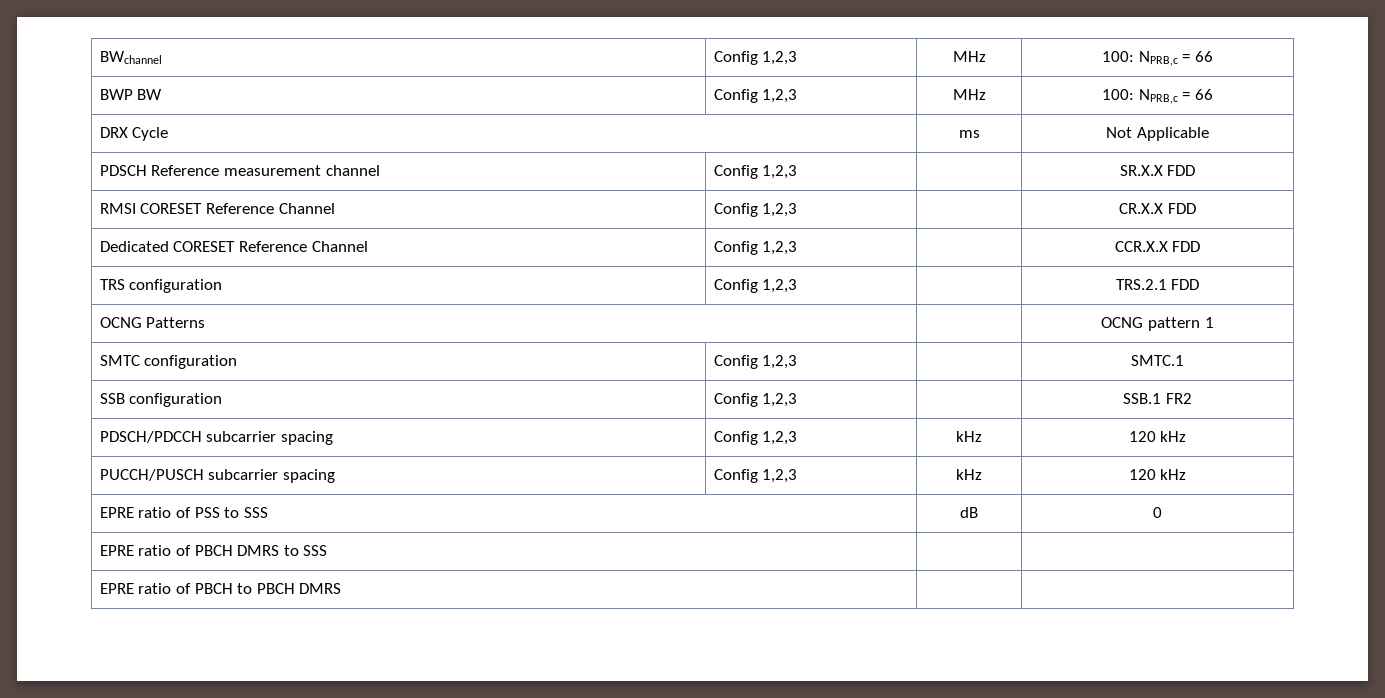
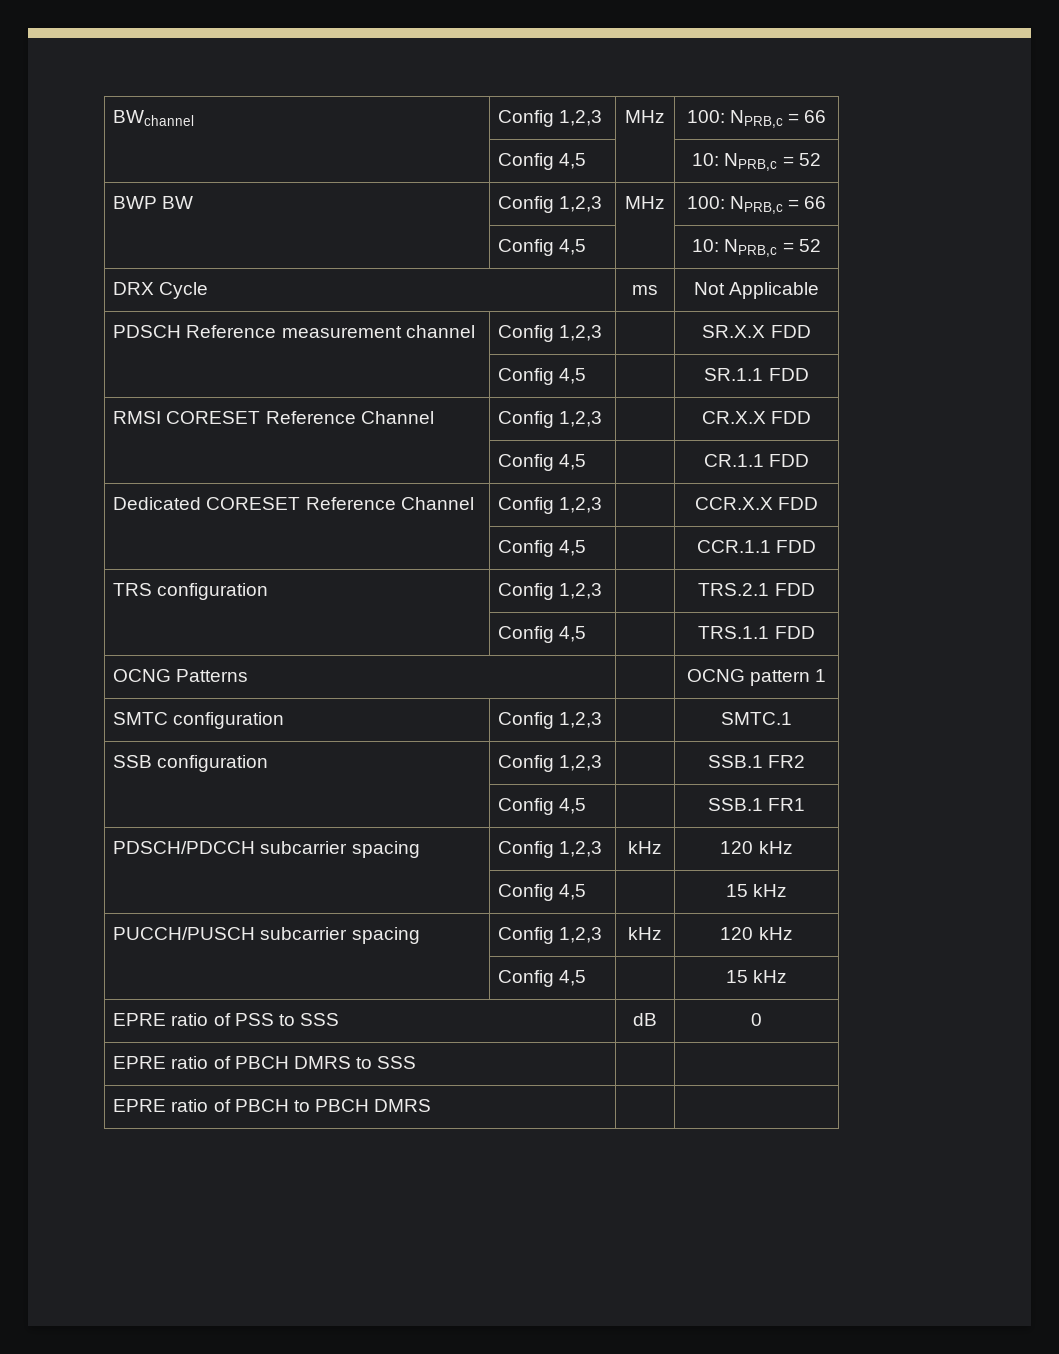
  BWchannel | Config 1,2,3 | MHz | 100: NPRB,c = 66
+ | Config 4,5 | | 10: NPRB,c = 52
  BWP BW | Config 1,2,3 | MHz | 100: NPRB,c = 66
+ | Config 4,5 | | 10: NPRB,c = 52
+ | Config 4,5 | | SR.1.1 FDD
+ | Config 4,5 | | CR.1.1 FDD
+ | Config 4,5 | | CCR.1.1 FDD
+ | Config 4,5 | | TRS.1.1 FDD
+ | Config 4,5 | | SSB.1 FR1
  PDSCH/PDCCH subcarrier spacing | Config 1,2,3 | kHz | 120 kHz
+ | Config 4,5 | | 15 kHz
  PUCCH/PUSCH subcarrier spacing | Config 1,2,3 | kHz | 120 kHz
+ | Config 4,5 | | 15 kHz

